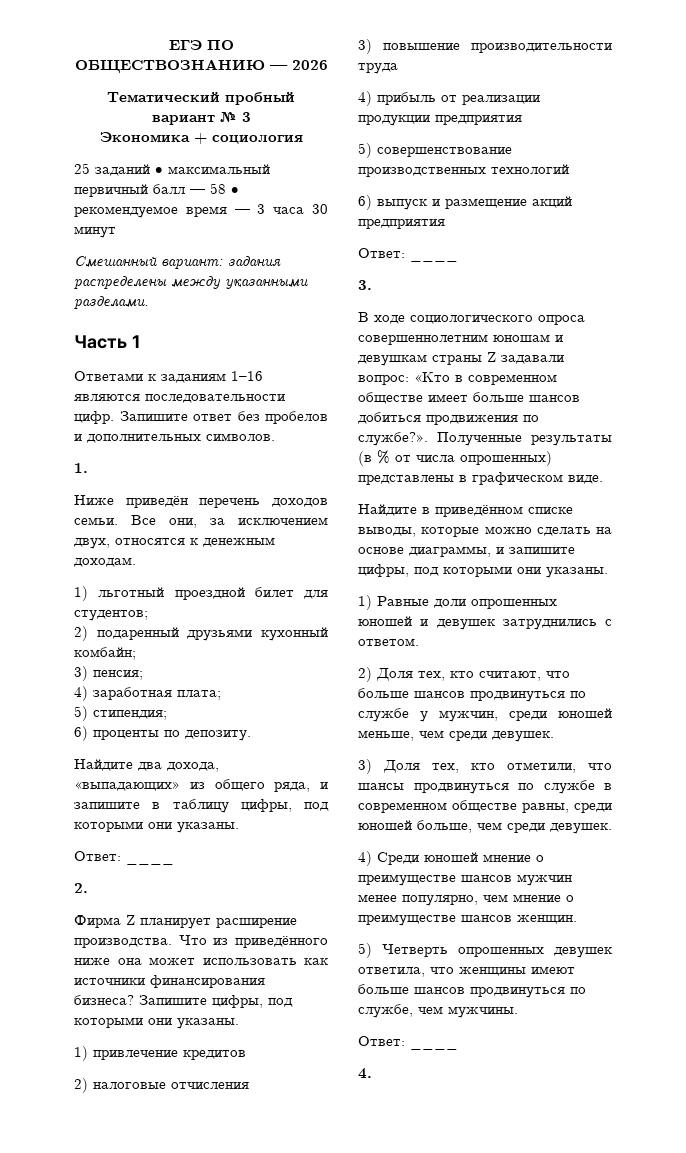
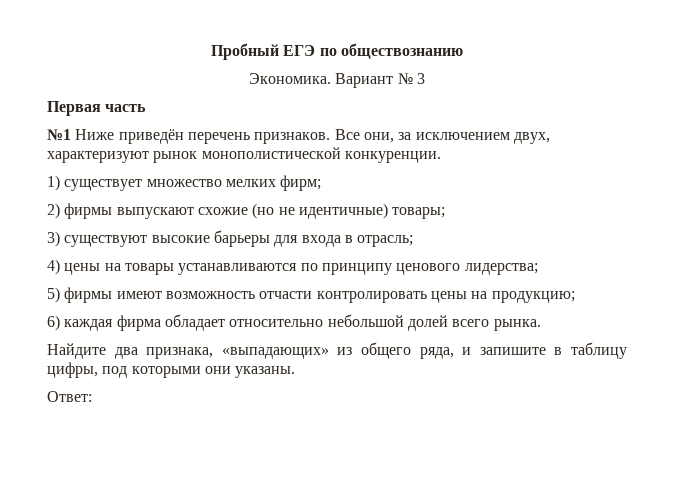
- ЕГЭ ПО ОБЩЕСТВОЗНАНИЮ — 2026
- Тематический пробный вариант № 3
- Экономика + социология
- 25 заданий • максимальный первичный балл — 58 • рекомендуемое время — 3 часа 30 минут
- Смешанный вариант: задания распределены между указанными разделами.
- Часть 1
- Ответами к заданиям 1–16 являются последовательности цифр. Запишите ответ без пробелов и дополнительных символов.
- 1.
- Ниже приведён перечень доходов семьи.
+ Пробный ЕГЭ по обществознанию
+ Экономика. Вариант № 3
+ Первая часть
+ №1 Ниже приведён перечень признаков.
- Все они, за исключением двух, относятся к денежным доходам.
- 1) льготный проездной билет для студентов;
- 2) подаренный друзьями кухонный комбайн;
- 3) пенсия;
- 4) заработная плата;
- 5) стипендия;
- 6) проценты по депозиту.
+ Все они, за исключением двух, характеризуют рынок монополистической конкуренции.
+ 1) существует множество мелких фирм;
+ 2) фирмы выпускают схожие (но не идентичные) товары;
+ 3) существуют высокие барьеры для входа в отрасль;
+ 4) цены на товары устанавливаются по принципу ценового лидерства;
+ 5) фирмы имеют возможность отчасти контролировать цены на продукцию;
+ 6) каждая фирма обладает относительно небольшой долей всего рынка.
- Найдите два дохода, «выпадающих» из общего ряда, и запишите в таблицу цифры, под которыми они указаны.
- Ответ: ____
- 2.
- Фирма Z планирует расширение производства. Что из приведённого ниже она может использовать как источники финансирования бизнеса? Запишите цифры, под которыми они указаны.
- 1) привлечение кредитов
- 2) налоговые отчисления
- 3) повышение производительности труда
- 4) прибыль от реализации продукции предприятия
- 5) совершенствование производственных технологий
- 6) выпуск и размещение акций предприятия
- Ответ: ____
- 3.
- В ходе социологического опроса совершеннолетним юношам и девушкам страны Z задавали вопрос: «Кто в современном обществе имеет больше шансов добиться продвижения по службе?». Полученные результаты (в % от числа опрошенных) представлены в графическом виде.
- Найдите в приведённом списке выводы, которые можно сделать на основе диаграммы, и запишите цифры, под которыми они указаны.
- 1) Равные доли опрошенных юношей и девушек затруднились с ответом.
- 2) Доля тех, кто считают, что больше шансов продвинуться по службе у мужчин, среди юношей меньше, чем среди девушек.
- 3) Доля тех, кто отметили, что шансы продвинуться по службе в современном обществе равны, среди юношей больше, чем среди девушек.
- 4) Среди юношей мнение о преимуществе шансов мужчин менее популярно, чем мнение о преимуществе шансов женщин.
- 5) Четверть опрошенных девушек ответила, что женщины имеют больше шансов продвинуться по службе, чем мужчины.
- Ответ: ____
- 4.
+ Найдите два признака, «выпадающих» из общего ряда, и запишите в таблицу цифры, под которыми они указаны.
+ Ответ:

